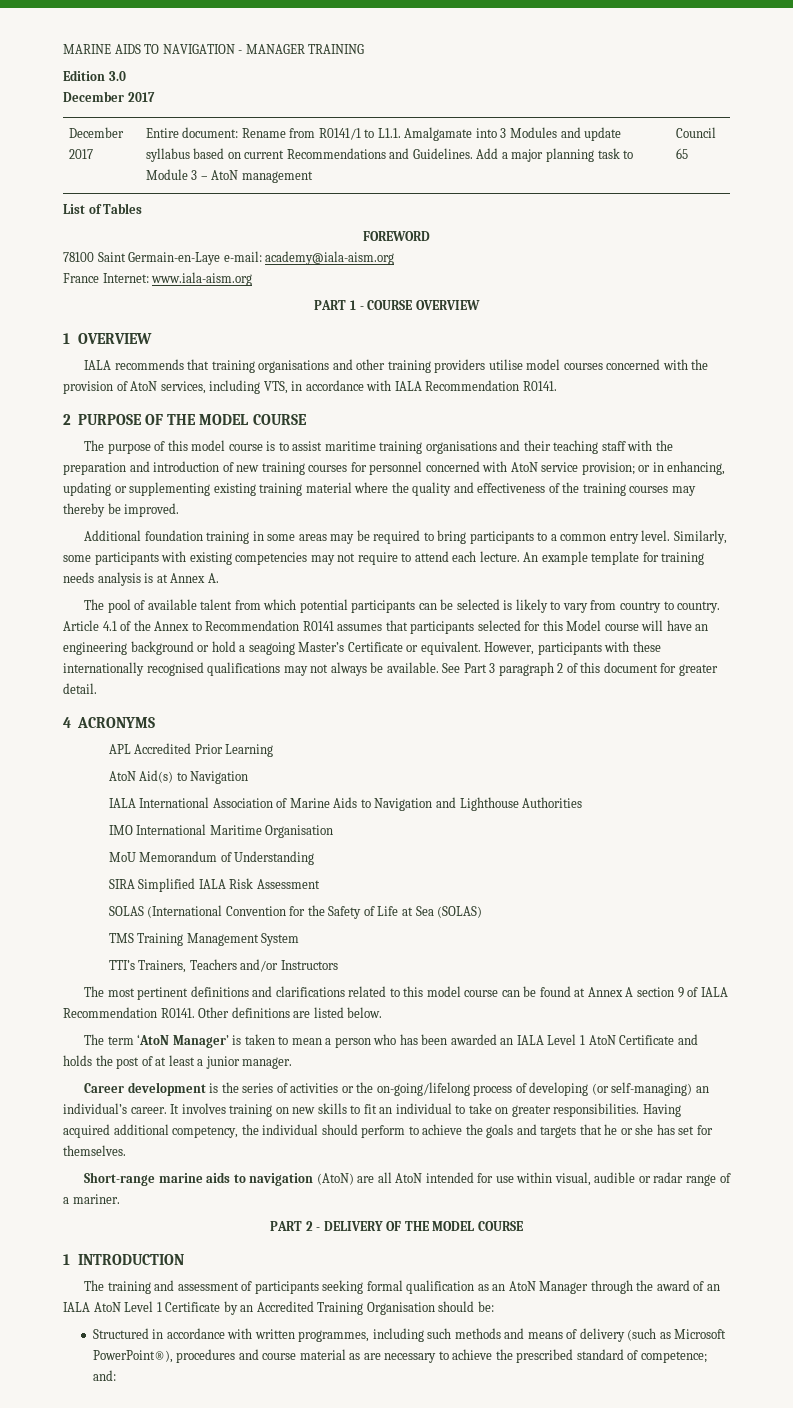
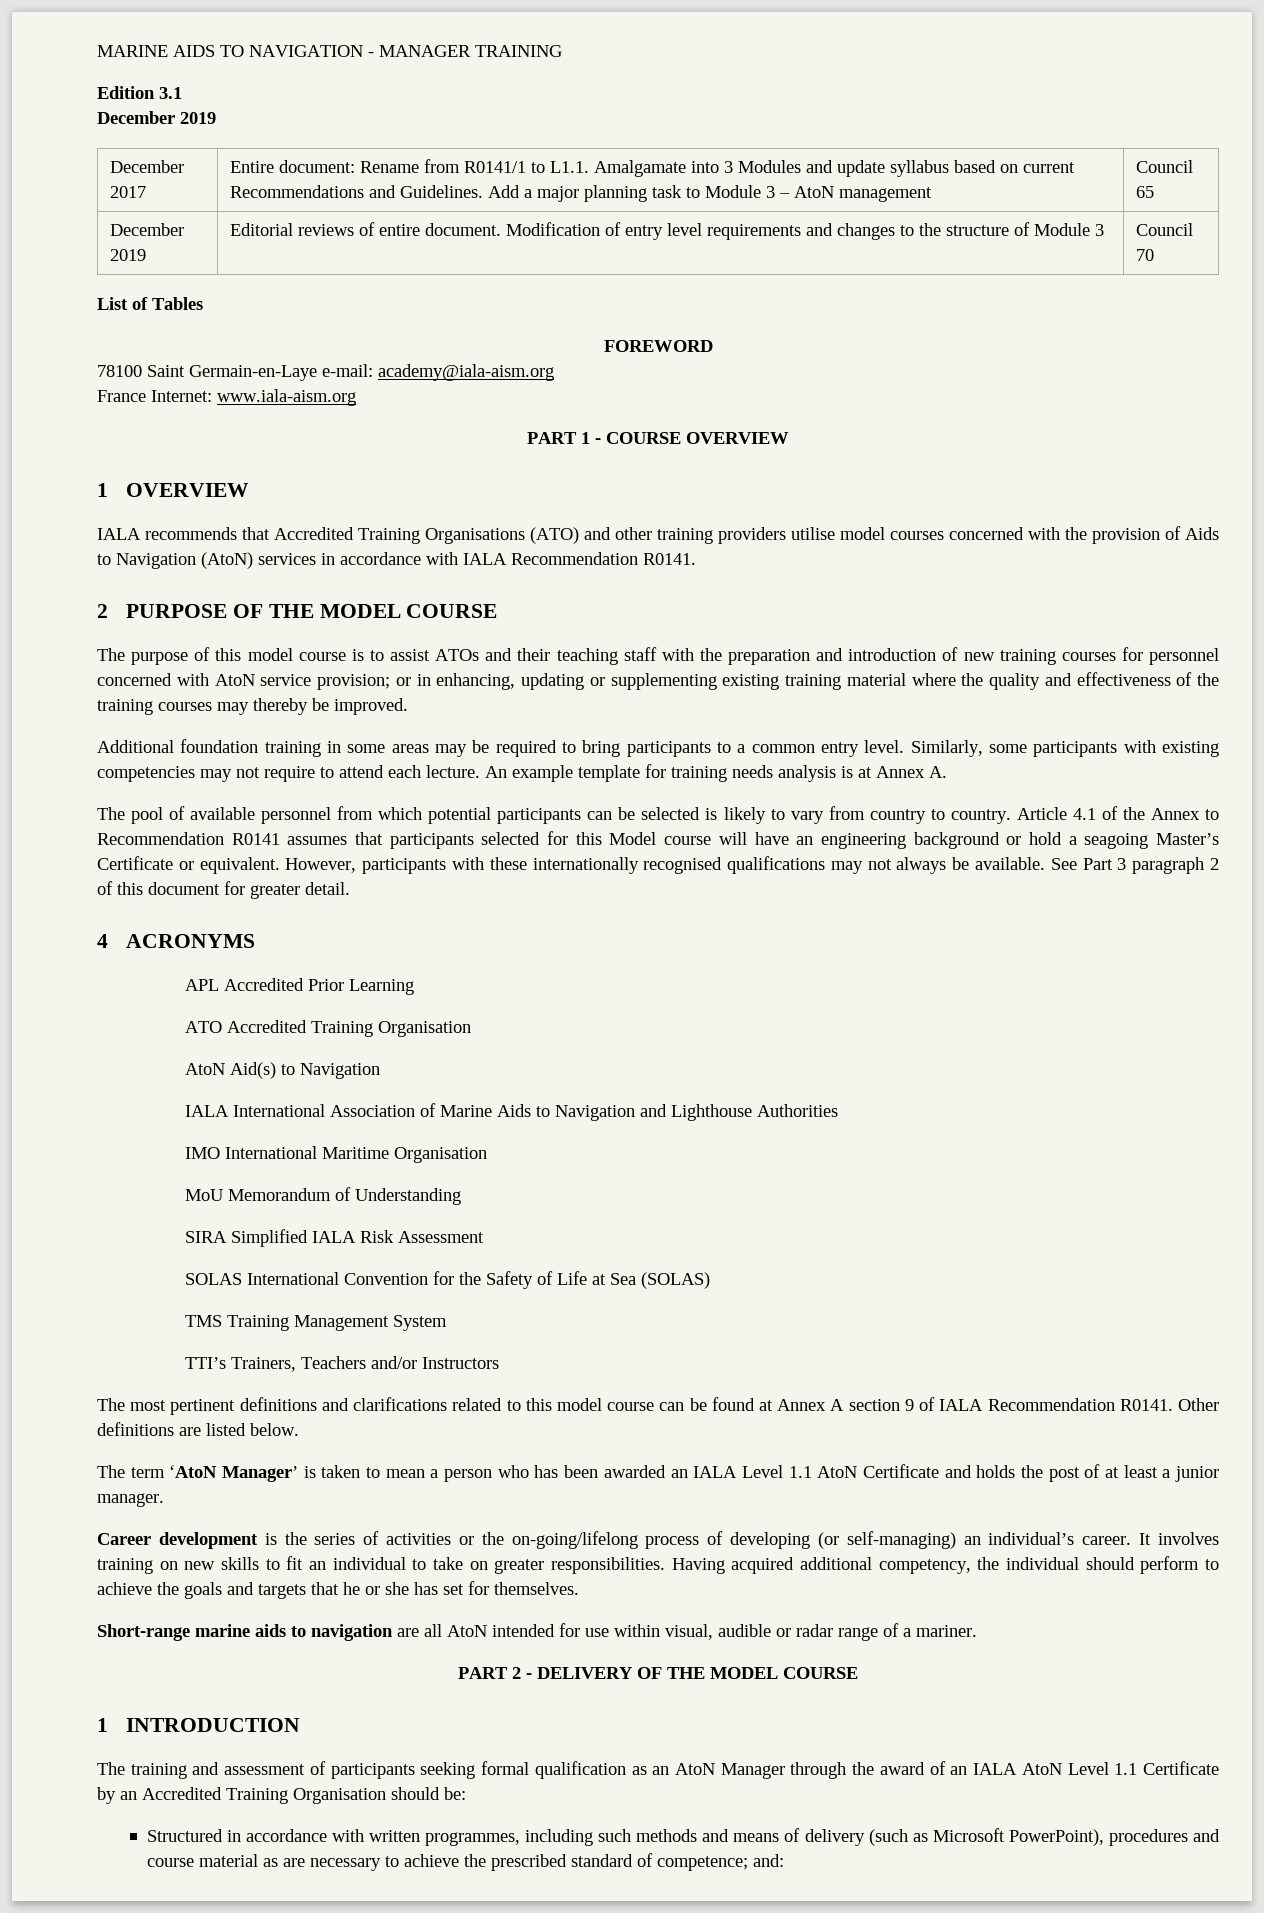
- Edition 3.0
- December 2017
+ Edition 3.1
+ December 2019
+ December 2019 | Editorial reviews of entire document. Modification of entry level requirements and changes to the structure of Module 3 | Council 70
- IALA recommends that training organisations and other training providers utilise model courses concerned with the provision of AtoN services, including VTS, in accordance with IALA Recommendation R0141.
+ IALA recommends that Accredited Training Organisations (ATO) and other training providers utilise model courses concerned with the provision of Aids to Navigation (AtoN) services in accordance with IALA Recommendation R0141.
- The purpose of this model course is to assist maritime training organisations and their teaching staff with the preparation and introduction of new training courses for personnel concerned with AtoN service provision; or in enhancing, updating or supplementing existing training material where the quality and effectiveness of the training courses may thereby be improved.
+ The purpose of this model course is to assist ATOs and their teaching staff with the preparation and introduction of new training courses for personnel concerned with AtoN service provision; or in enhancing, updating or supplementing existing training material where the quality and effectiveness of the training courses may thereby be improved.
- The pool of available talent from which potential participants can be selected is likely to vary from country to country.
+ The pool of available personnel from which potential participants can be selected is likely to vary from country to country.
+ ATO Accredited Training Organisation
- SOLAS (International Convention for the Safety of Life at Sea (SOLAS)
+ SOLAS International Convention for the Safety of Life at Sea (SOLAS)
- The term ‘AtoN Manager’ is taken to mean a person who has been awarded an IALA Level 1 AtoN Certificate and holds the post of at least a junior manager.
+ The term ‘AtoN Manager’ is taken to mean a person who has been awarded an IALA Level 1.1 AtoN Certificate and holds the post of at least a junior manager.
- Short-range marine aids to navigation (AtoN) are all AtoN intended for use within visual, audible or radar range of a mariner.
+ Short-range marine aids to navigation are all AtoN intended for use within visual, audible or radar range of a mariner.
- The training and assessment of participants seeking formal qualification as an AtoN Manager through the award of an IALA AtoN Level 1 Certificate by an Accredited Training Organisation should be:
+ The training and assessment of participants seeking formal qualification as an AtoN Manager through the award of an IALA AtoN Level 1.1 Certificate by an Accredited Training Organisation should be:
- Structured in accordance with written programmes, including such methods and means of delivery (such as Microsoft PowerPoint®), procedures and course material as are necessary to achieve the prescribed standard of competence; and:
+ Structured in accordance with written programmes, including such methods and means of delivery (such as Microsoft PowerPoint), procedures and course material as are necessary to achieve the prescribed standard of competence; and:

